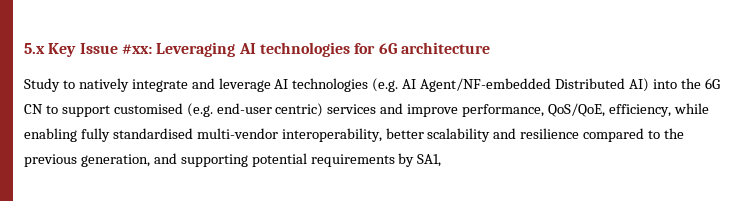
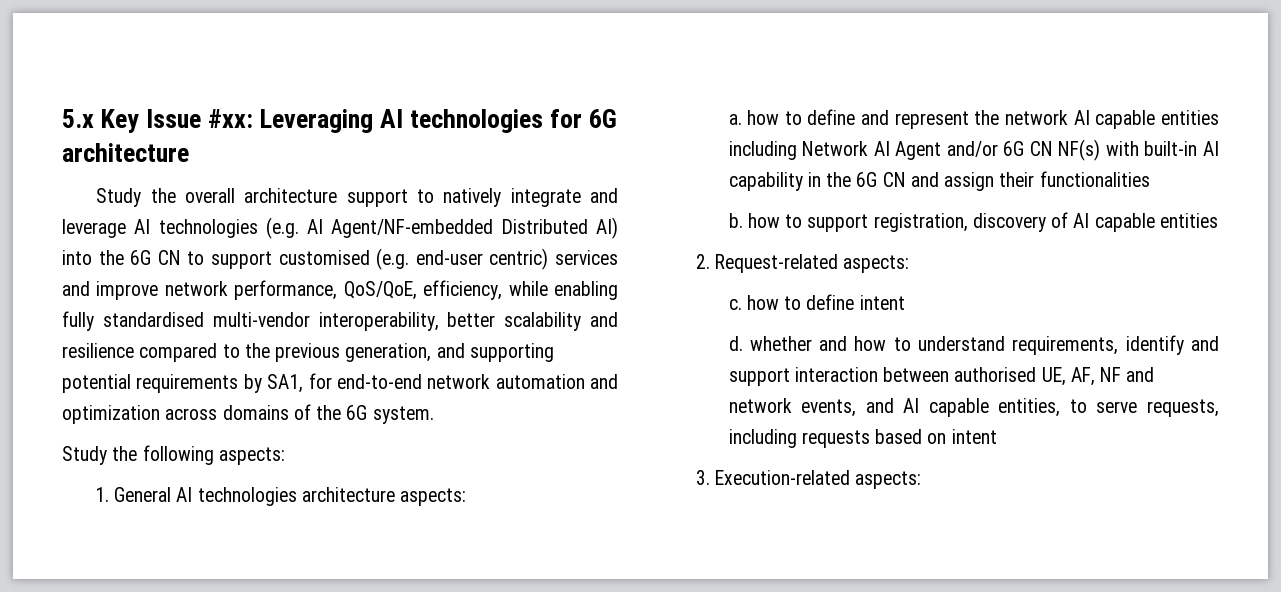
- Study to natively integrate and leverage AI technologies (e.g. AI Agent/NF-embedded Distributed AI) into the 6G CN to support customised (e.g. end-user centric) services and improve performance, QoS/QoE, efficiency, while enabling fully standardised multi-vendor interoperability, better scalability and resilience compared to the previous generation, and supporting potential requirements by SA1,
+ Study the overall architecture support to natively integrate and leverage AI technologies (e.g. AI Agent/NF-embedded Distributed AI) into the 6G CN to support customised (e.g. end-user centric) services and improve network performance, QoS/QoE, efficiency, while enabling fully standardised multi-vendor interoperability, better scalability and resilience compared to the previous generation, and supporting potential requirements by SA1, for end-to-end network automation and optimization across domains of the 6G system.
+ Study the following aspects:
+ 1. General AI technologies architecture aspects:
+ a. how to define and represent the network AI capable entities including Network AI Agent and/or 6G CN NF(s) with built-in AI capability in the 6G CN and assign their functionalities
+ b. how to support registration, discovery of AI capable entities
+ 2. Request-related aspects:
+ c. how to define intent
+ d. whether and how to understand requirements, identify and support interaction between authorised UE, AF, NF and network events, and AI capable entities, to serve requests, including requests based on intent
+ 3. Execution-related aspects:

